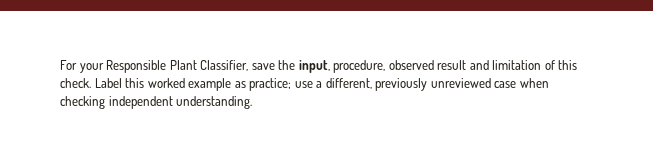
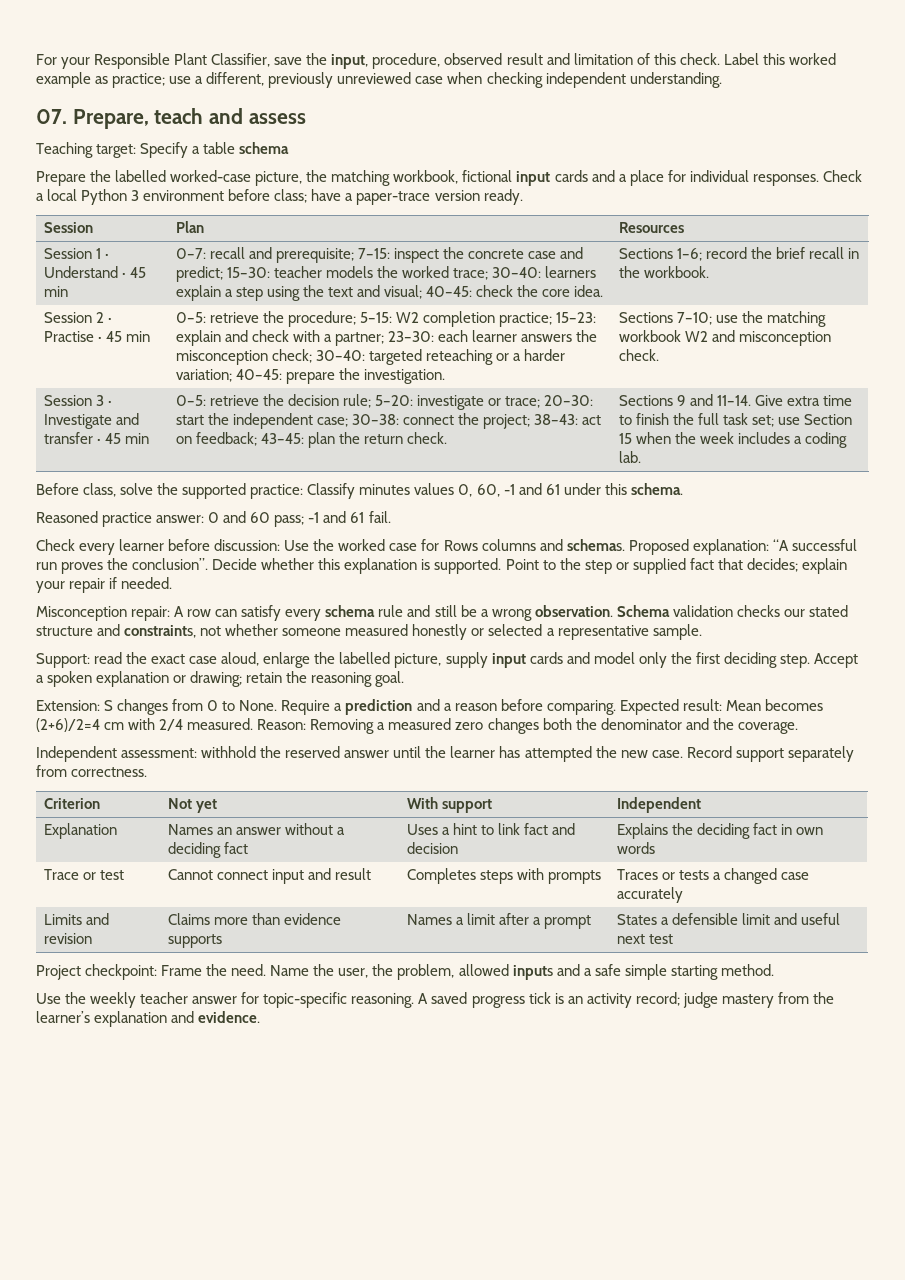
+ 07. Prepare, teach and assess
+ Teaching target: Specify a table schema
+ Prepare the labelled worked-case picture, the matching workbook, fictional input cards and a place for individual responses. Check a local Python 3 environment before class; have a paper-trace version ready.
+ Session | Plan | Resources
+ Session 1 · Understand · 45 min | 0–7: recall and prerequisite; 7–15: inspect the concrete case and predict; 15–30: teacher models the worked trace; 30–40: learners explain a step using the text and visual; 40–45: check the core idea. | Sections 1–6; record the brief recall in the workbook.
+ Session 2 · Practise · 45 min | 0–5: retrieve the procedure; 5–15: W2 completion practice; 15–23: explain and check with a partner; 23–30: each learner answers the misconception check; 30–40: targeted reteaching or a harder variation; 40–45: prepare the investigation. | Sections 7–10; use the matching workbook W2 and misconception check.
+ Session 3 · Investigate and transfer · 45 min | 0–5: retrieve the decision rule; 5–20: investigate or trace; 20–30: start the independent case; 30–38: connect the project; 38–43: act on feedback; 43–45: plan the return check. | Sections 9 and 11–14. Give extra time to finish the full task set; use Section 15 when the week includes a coding lab.
+ Before class, solve the supported practice: Classify minutes values 0, 60, -1 and 61 under this schema.
+ Reasoned practice answer: 0 and 60 pass; -1 and 61 fail.
+ Check every learner before discussion: Use the worked case for Rows columns and schemas. Proposed explanation: “A successful run proves the conclusion”. Decide whether this explanation is supported. Point to the step or supplied fact that decides; explain your repair if needed.
+ Misconception repair: A row can satisfy every schema rule and still be a wrong observation. Schema validation checks our stated structure and constraints, not whether someone measured honestly or selected a representative sample.
+ Support: read the exact case aloud, enlarge the labelled picture, supply input cards and model only the first deciding step. Accept a spoken explanation or drawing; retain the reasoning goal.
+ Extension: S changes from 0 to None. Require a prediction and a reason before comparing. Expected result: Mean becomes (2+6)/2=4 cm with 2/4 measured. Reason: Removing a measured zero changes both the denominator and the coverage.
+ Independent assessment: withhold the reserved answer until the learner has attempted the new case. Record support separately from correctness.
+ Criterion | Not yet | With support | Independent
+ Explanation | Names an answer without a deciding fact | Uses a hint to link fact and decision | Explains the deciding fact in own words
+ Trace or test | Cannot connect input and result | Completes steps with prompts | Traces or tests a changed case accurately
+ Limits and revision | Claims more than evidence supports | Names a limit after a prompt | States a defensible limit and useful next test
+ Project checkpoint: Frame the need. Name the user, the problem, allowed inputs and a safe simple starting method.
+ Use the weekly teacher answer for topic-specific reasoning. A saved progress tick is an activity record; judge mastery from the learner’s explanation and evidence.

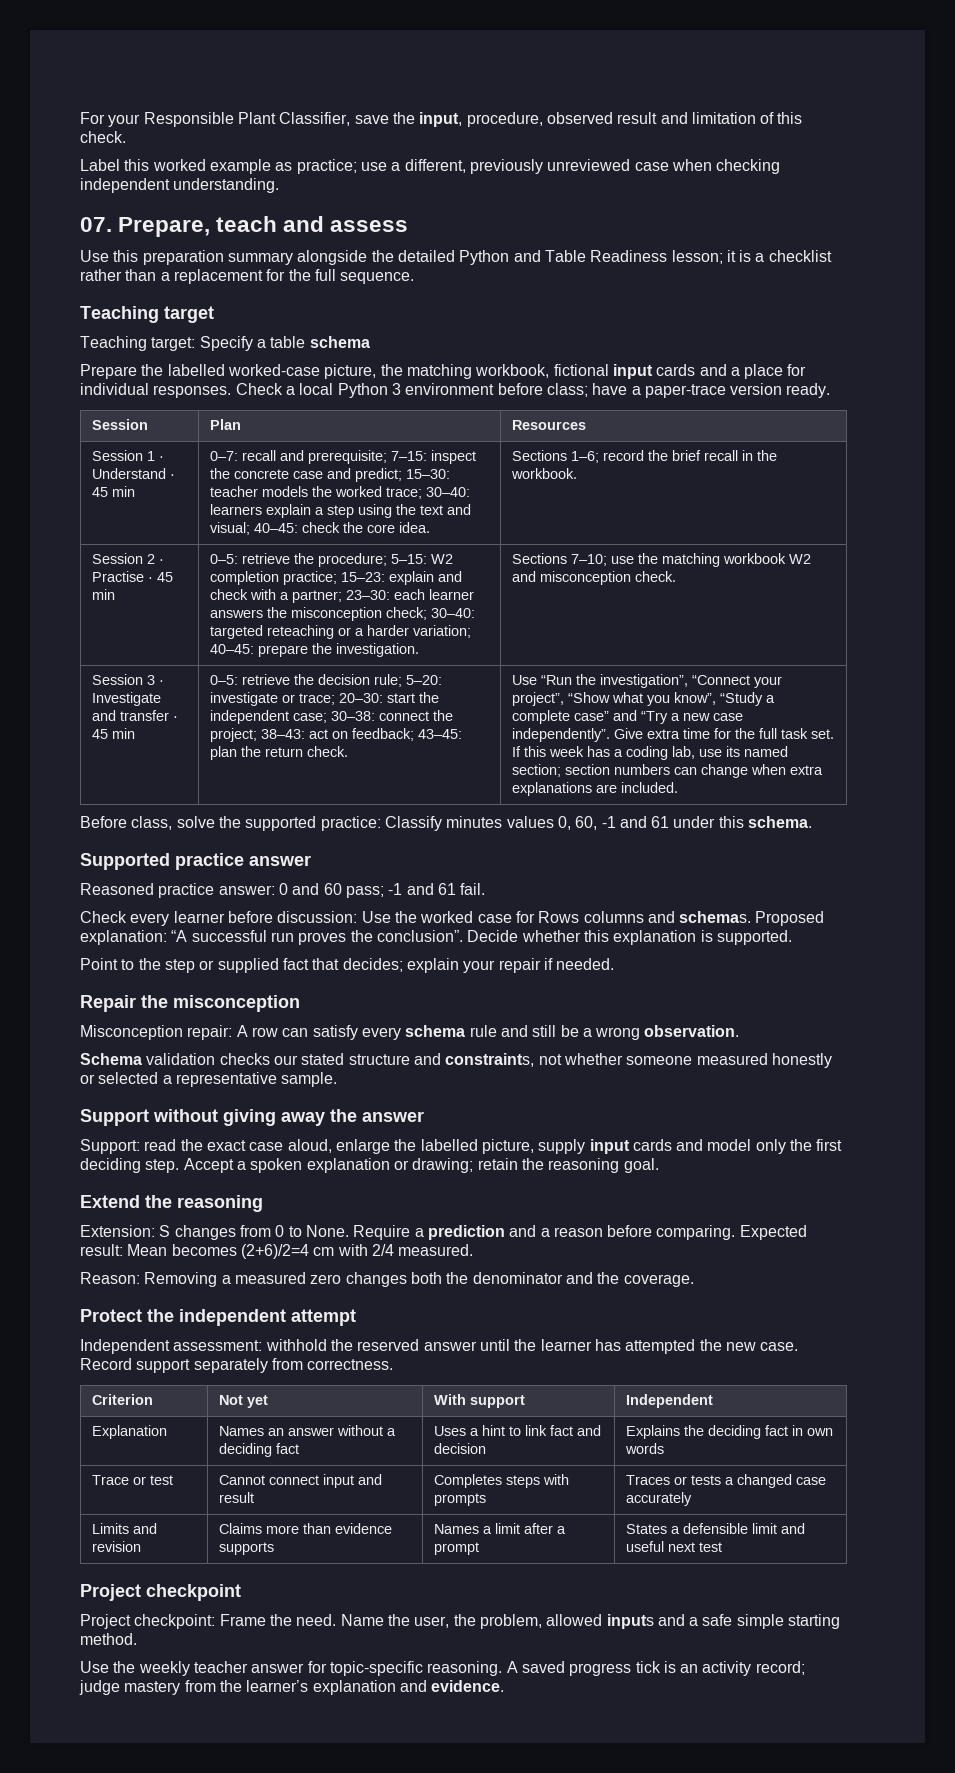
- For your Responsible Plant Classifier, save the input, procedure, observed result and limitation of this check. Label this worked example as practice; use a different, previously unreviewed case when checking independent understanding.
+ For your Responsible Plant Classifier, save the input, procedure, observed result and limitation of this check.
+ Label this worked example as practice; use a different, previously unreviewed case when checking independent understanding.
+ Use this preparation summary alongside the detailed Python and Table Readiness lesson; it is a checklist rather than a replacement for the full sequence.
+ Teaching target
- Sections 9 and 11–14.
+ Use “Run the investigation”, “Connect your project”, “Show what you know”, “Study a complete case” and “Try a new case independently”.
- Give extra time to finish the full task set; use Section 15 when the week includes a coding lab.
+ Give extra time for the full task set. If this week has a coding lab, use its named section; section numbers can change when extra explanations are included.
+ Supported practice answer
- Decide whether this explanation is supported. Point to the step or supplied fact that decides; explain your repair if needed.
+ Decide whether this explanation is supported.
+ Point to the step or supplied fact that decides; explain your repair if needed.
+ Repair the misconception
- Misconception repair: A row can satisfy every schema rule and still be a wrong observation. Schema validation checks our stated structure and constraints, not whether someone measured honestly or selected a representative sample.
+ Misconception repair: A row can satisfy every schema rule and still be a wrong observation.
+ Schema validation checks our stated structure and constraints, not whether someone measured honestly or selected a representative sample.
+ Support without giving away the answer
+ Extend the reasoning
- Expected result: Mean becomes (2+6)/2=4 cm with 2/4 measured. Reason: Removing a measured zero changes both the denominator and the coverage.
+ Expected result: Mean becomes (2+6)/2=4 cm with 2/4 measured.
+ Reason: Removing a measured zero changes both the denominator and the coverage.
+ Protect the independent attempt
+ Project checkpoint

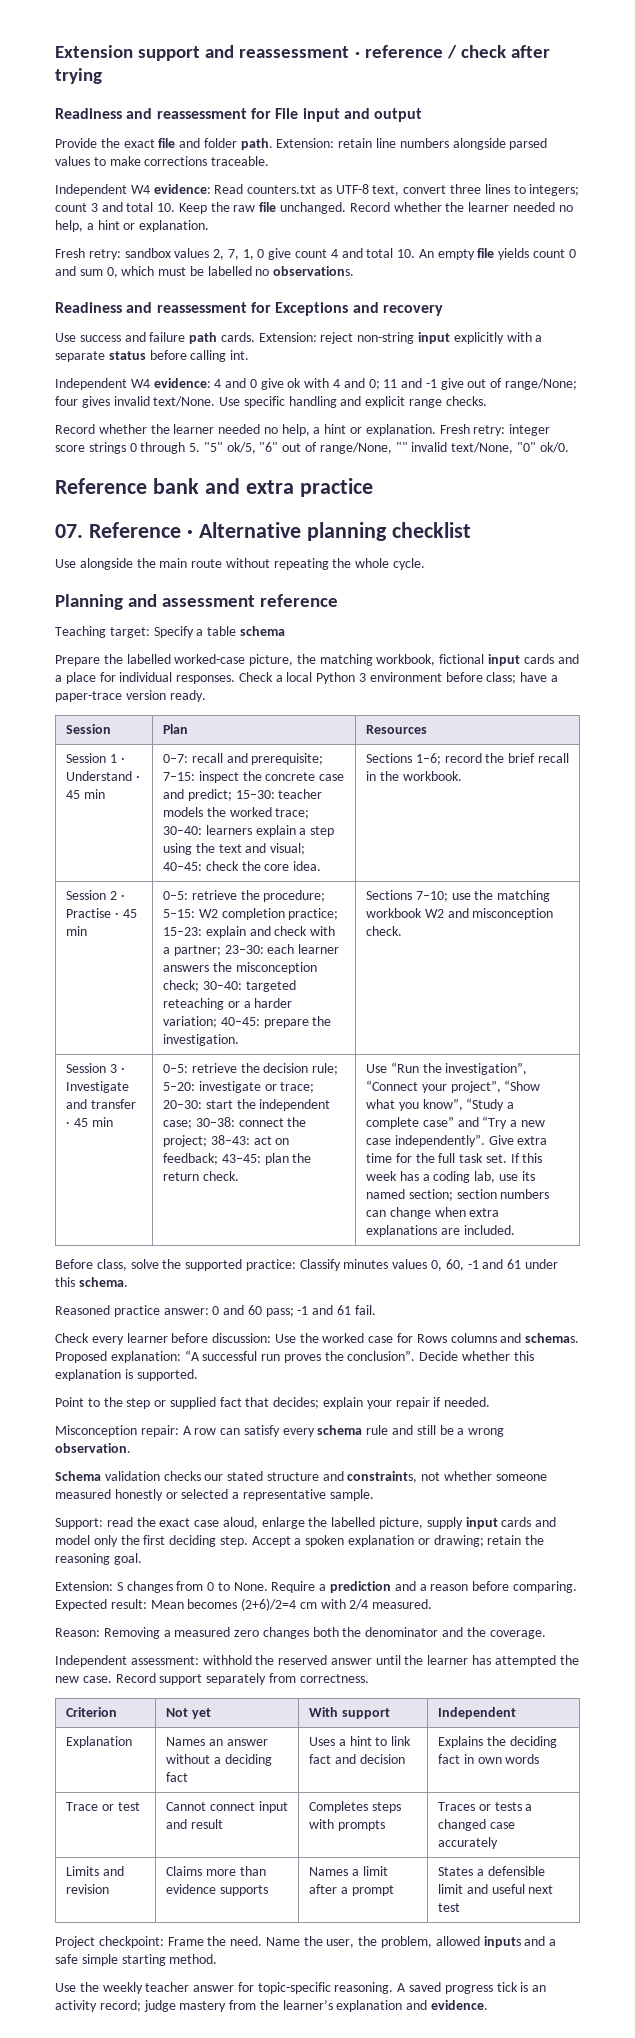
- For your Responsible Plant Classifier, save the input, procedure, observed result and limitation of this check.
- Label this worked example as practice; use a different, previously unreviewed case when checking independent understanding.
- 07. Prepare, teach and assess
- Use this preparation summary alongside the detailed Python and Table Readiness lesson; it is a checklist rather than a replacement for the full sequence.
- Teaching target
+ Extension support and reassessment · reference / check after trying
+ Readiness and reassessment for File input and output
+ Provide the exact file and folder path. Extension: retain line numbers alongside parsed values to make corrections traceable.
+ Independent W4 evidence: Read counters.txt as UTF-8 text, convert three lines to integers; count 3 and total 10. Keep the raw file unchanged. Record whether the learner needed no help, a hint or explanation.
+ Fresh retry: sandbox values 2, 7, 1, 0 give count 4 and total 10. An empty file yields count 0 and sum 0, which must be labelled no observations.
+ Readiness and reassessment for Exceptions and recovery
+ Use success and failure path cards. Extension: reject non-string input explicitly with a separate status before calling int.
+ Independent W4 evidence: 4 and 0 give ok with 4 and 0; 11 and -1 give out of range/None; four gives invalid text/None. Use specific handling and explicit range checks.
+ Record whether the learner needed no help, a hint or explanation. Fresh retry: integer score strings 0 through 5. "5" ok/5, "6" out of range/None, "" invalid text/None, "0" ok/0.
+ Reference bank and extra practice
+ 07. Reference · Alternative planning checklist
+ Use alongside the main route without repeating the whole cycle.
+ Planning and assessment reference
- Supported practice answer
- Repair the misconception
- Support without giving away the answer
- Extend the reasoning
- Protect the independent attempt
- Project checkpoint

